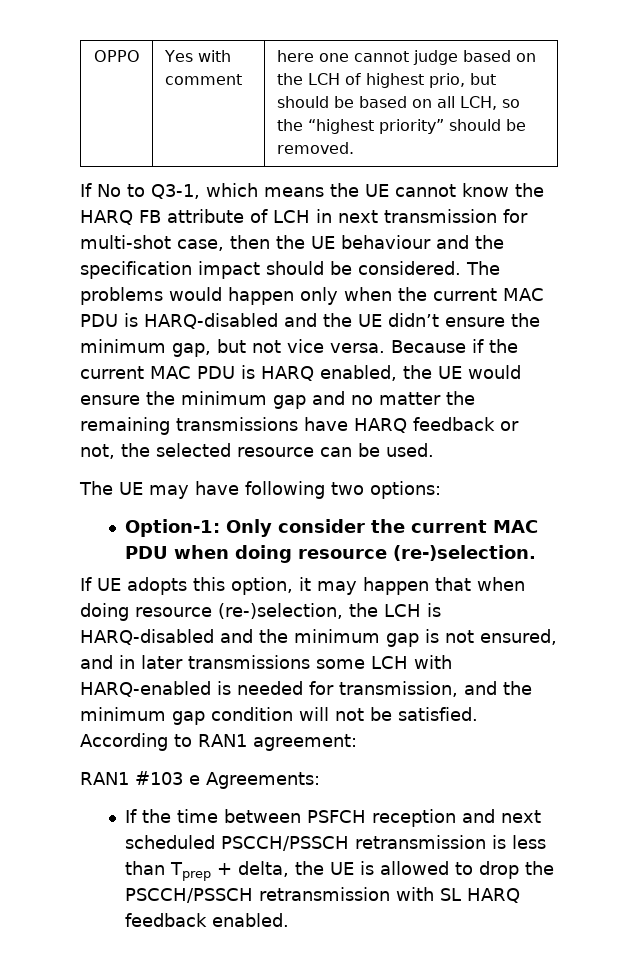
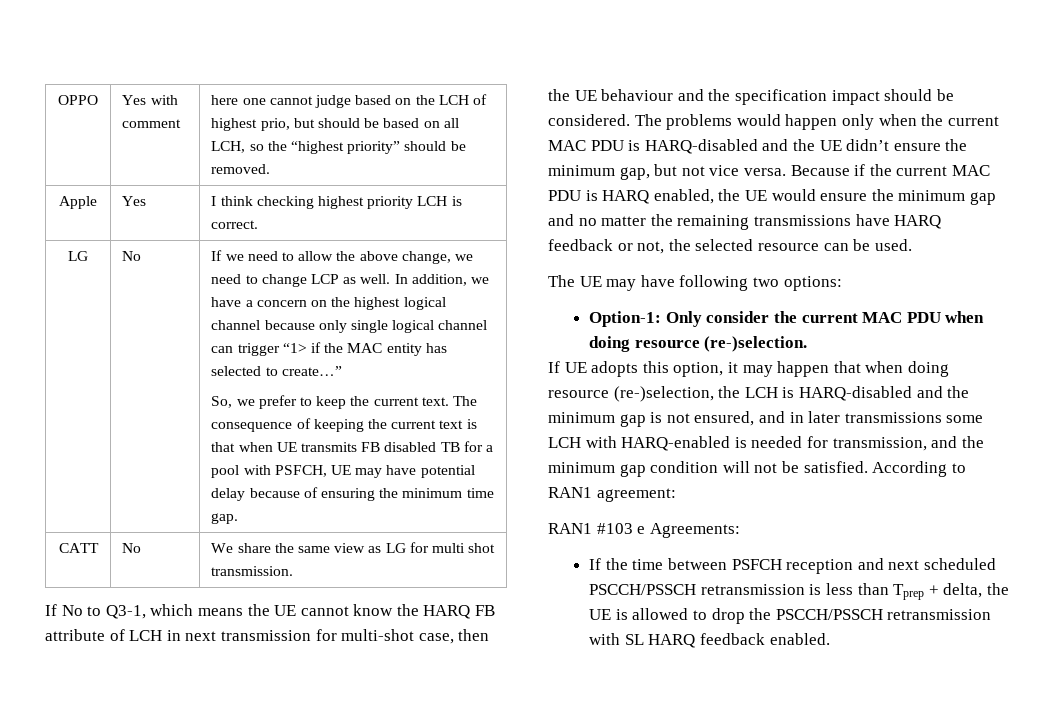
+ Apple | Yes | I think checking highest priority LCH is correct.
+ LG | No | If we need to allow the above change, we need to change LCP as well. In addition, we have a concern on the highest logical channel because only single logical channel can trigger “1> if the MAC entity has selected to create…”
+ So, we prefer to keep the current text. The consequence of keeping the current text is that when UE transmits FB disabled TB for a pool with PSFCH, UE may have potential delay because of ensuring the minimum time gap.
+ CATT | No | We share the same view as LG for multi shot transmission.

